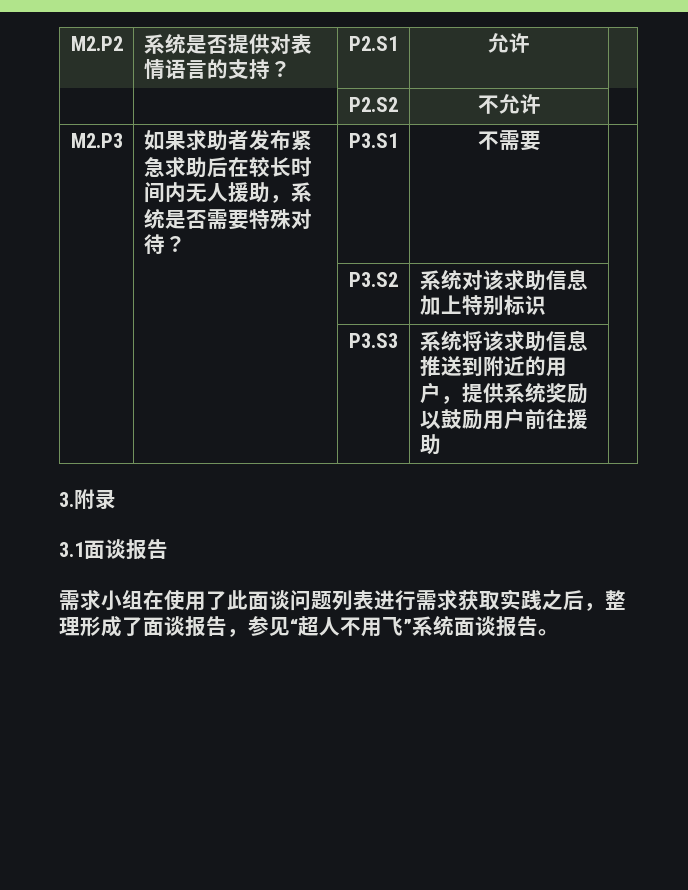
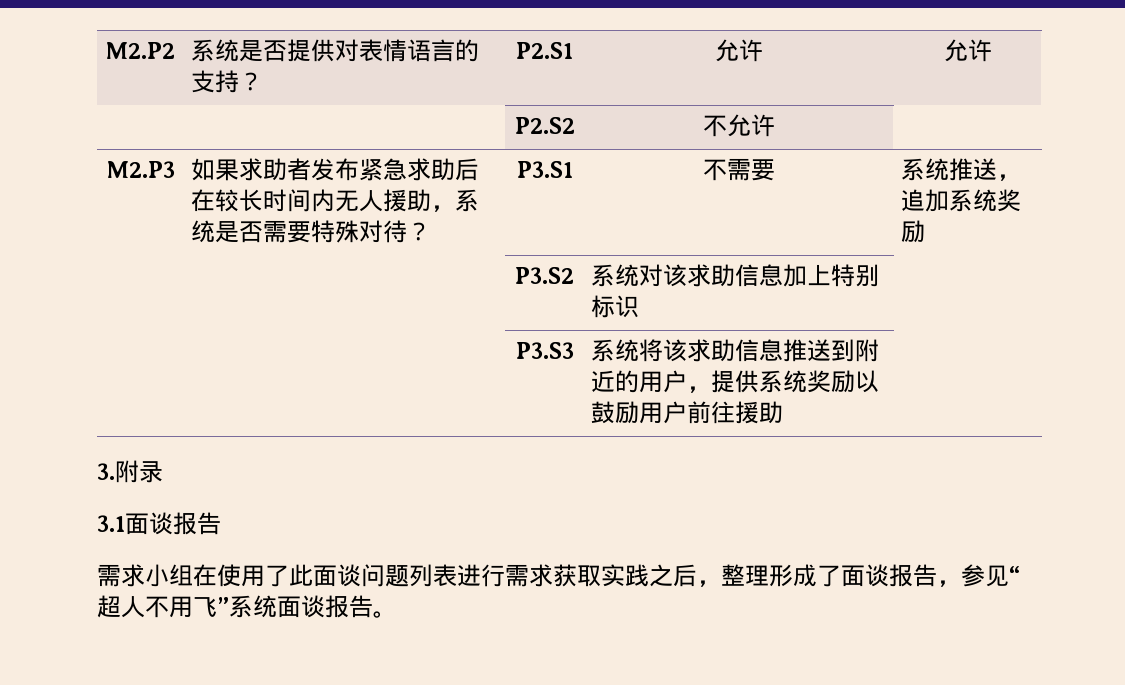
- M2.P2 | 系统是否提供对表情语言的支持？ | P2.S1 | 允许 |
+ M2.P2 | 系统是否提供对表情语言的支持？ | P2.S1 | 允许 | 允许
- M2.P3 | 如果求助者发布紧急求助后在较长时间内无人援助，系统是否需要特殊对待？ | P3.S1 | 不需要 |
+ M2.P3 | 如果求助者发布紧急求助后在较长时间内无人援助，系统是否需要特殊对待？ | P3.S1 | 不需要 | 系统推送，追加系统奖励

